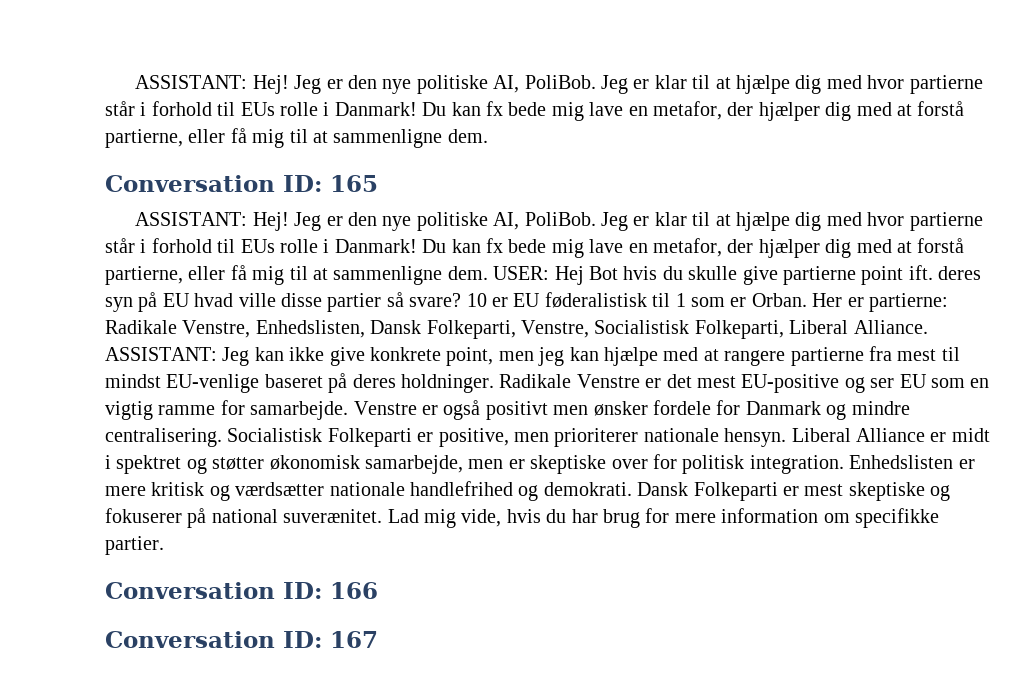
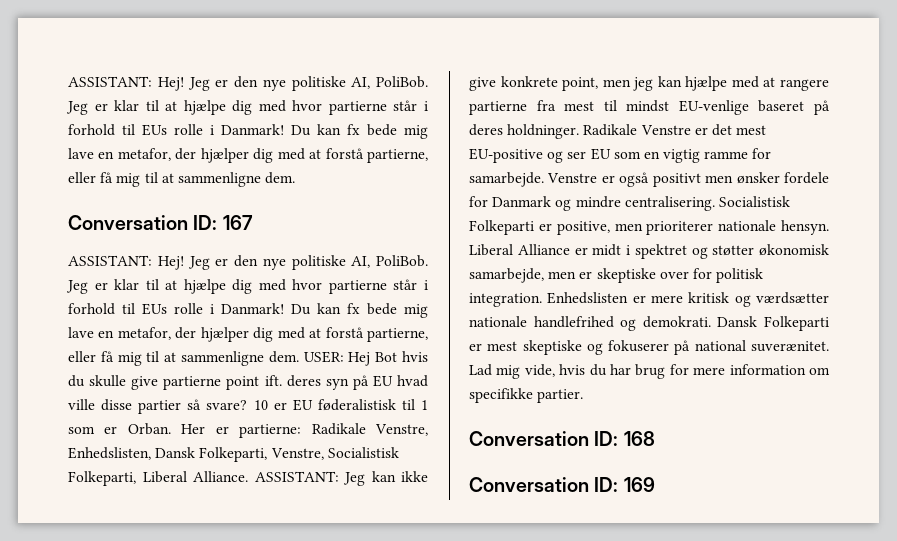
- Conversation ID: 165
+ Conversation ID: 167
- Conversation ID: 166
- Conversation ID: 167
+ Conversation ID: 168
+ Conversation ID: 169

